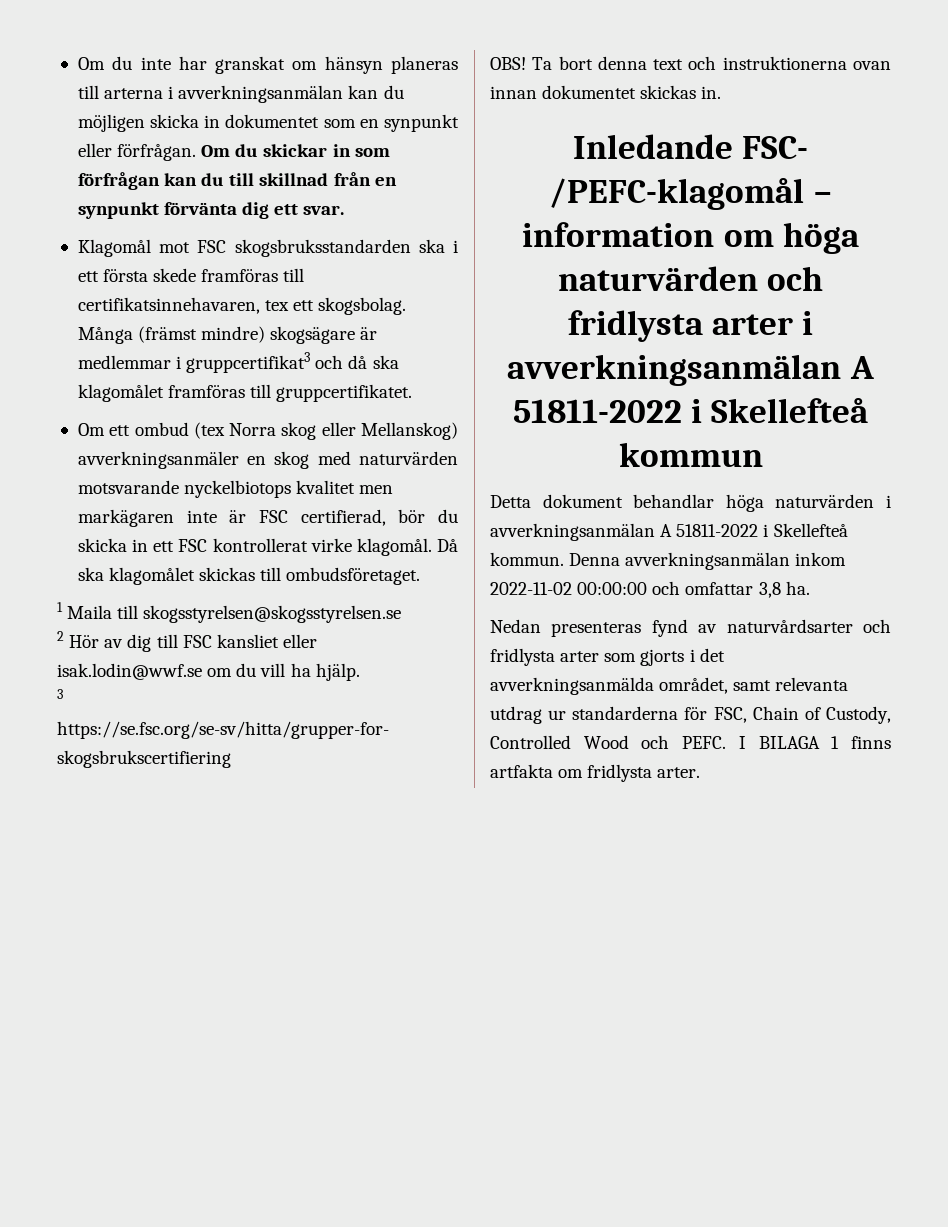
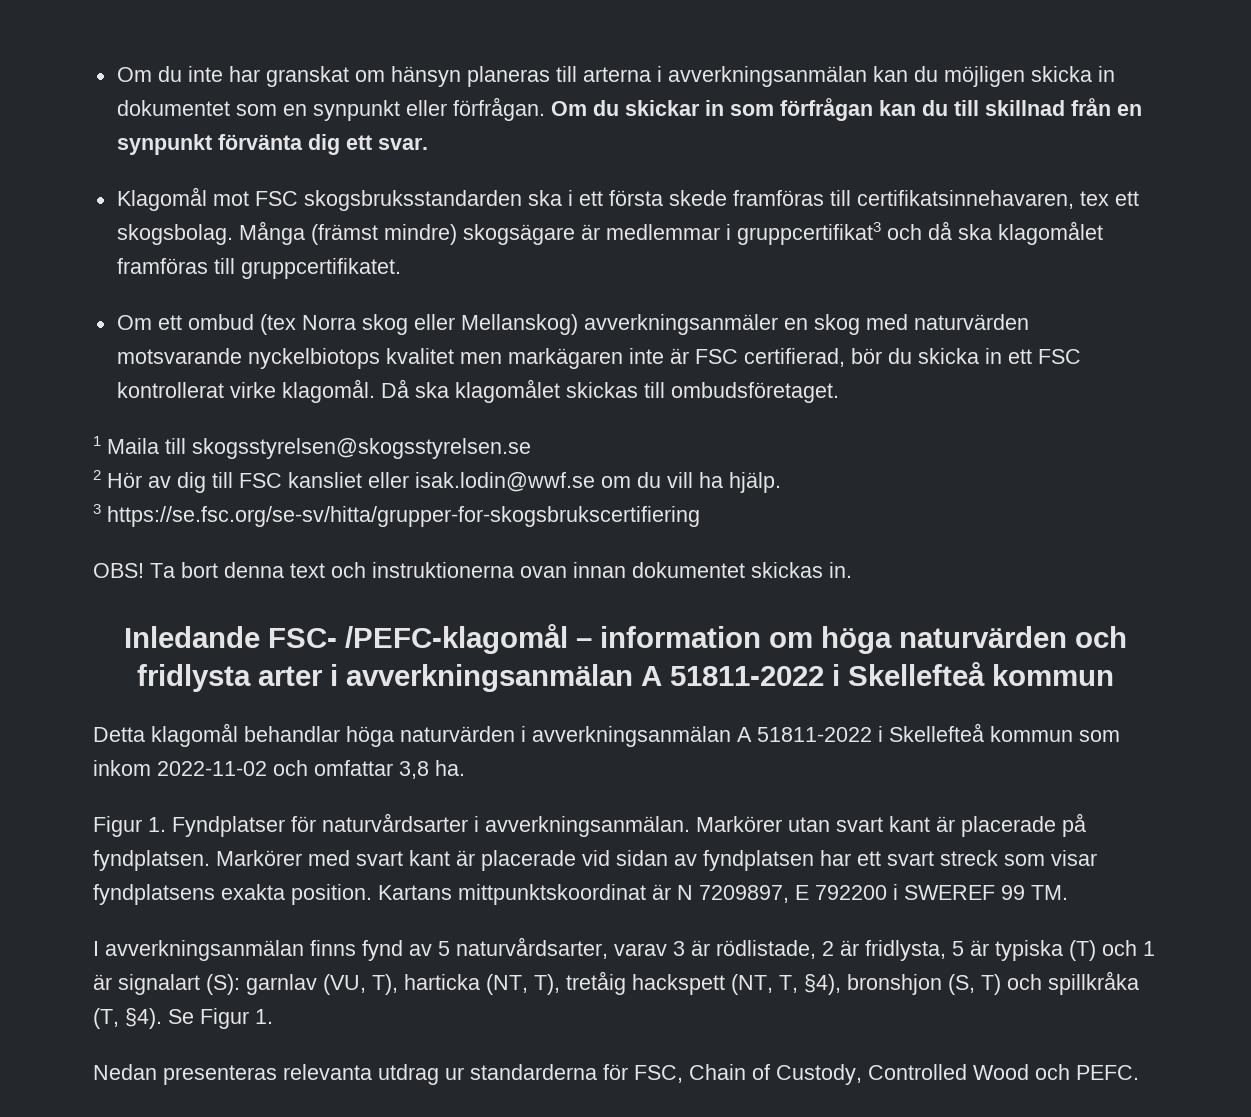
- Detta dokument behandlar höga naturvärden i avverkningsanmälan A 51811-2022 i Skellefteå kommun. Denna avverkningsanmälan inkom 2022-11-02 00:00:00 och omfattar 3,8 ha.
+ Detta klagomål behandlar höga naturvärden i avverkningsanmälan A 51811-2022 i Skellefteå kommun som inkom 2022-11-02 och omfattar 3,8 ha.
- Nedan presenteras fynd av naturvårdsarter och fridlysta arter som gjorts i det avverkningsanmälda området, samt relevanta utdrag ur standarderna för FSC, Chain of Custody, Controlled Wood och PEFC. I BILAGA 1 finns artfakta om fridlysta arter.
+ Figur 1. Fyndplatser för naturvårdsarter i avverkningsanmälan. Markörer utan svart kant är placerade på fyndplatsen. Markörer med svart kant är placerade vid sidan av fyndplatsen har ett svart streck som visar fyndplatsens exakta position. Kartans mittpunktskoordinat är N 7209897, E 792200 i SWEREF 99 TM.
+ I avverkningsanmälan finns fynd av 5 naturvårdsarter, varav 3 är rödlistade, 2 är fridlysta, 5 är typiska (T) och 1 är signalart (S): garnlav (VU, T), harticka (NT, T), tretåig hackspett (NT, T, §4), bronshjon (S, T) och spillkråka (T, §4). Se Figur 1.
+ Nedan presenteras relevanta utdrag ur standarderna för FSC, Chain of Custody, Controlled Wood och PEFC.

